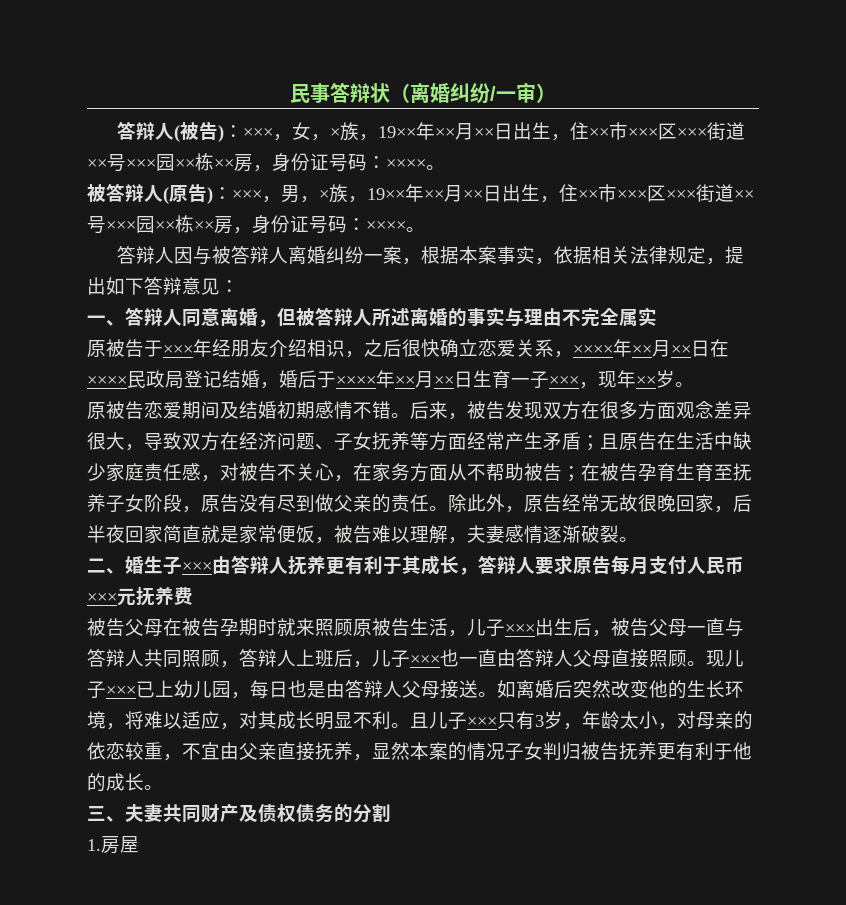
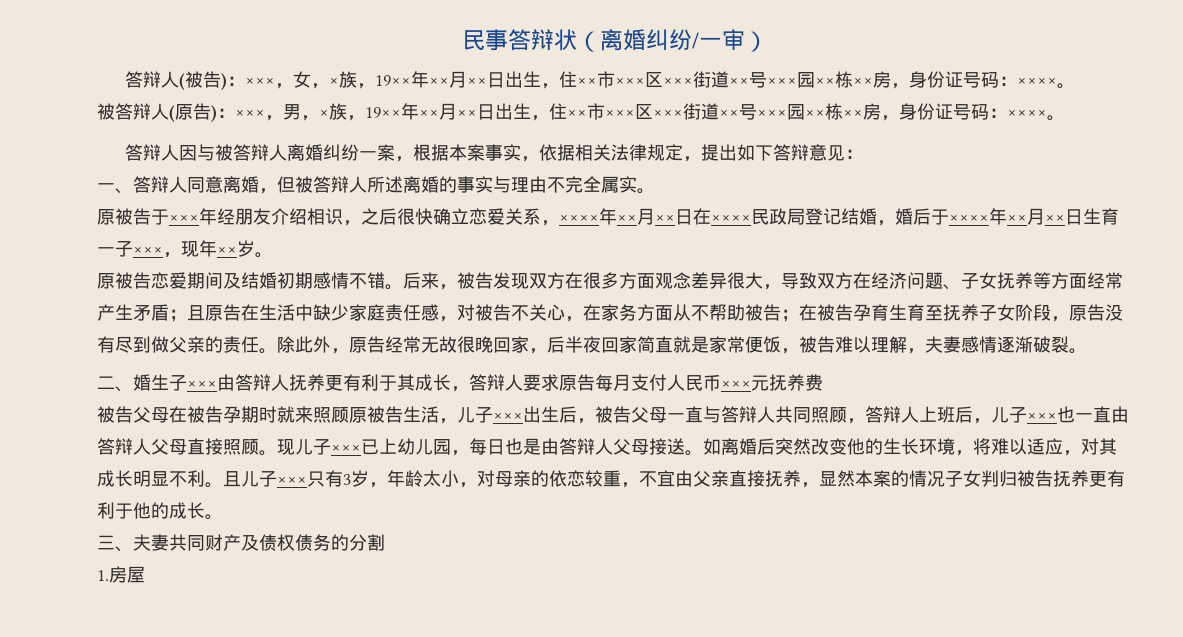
- 一、答辩人同意离婚，但被答辩人所述离婚的事实与理由不完全属实
+ 一、答辩人同意离婚，但被答辩人所述离婚的事实与理由不完全属实。

